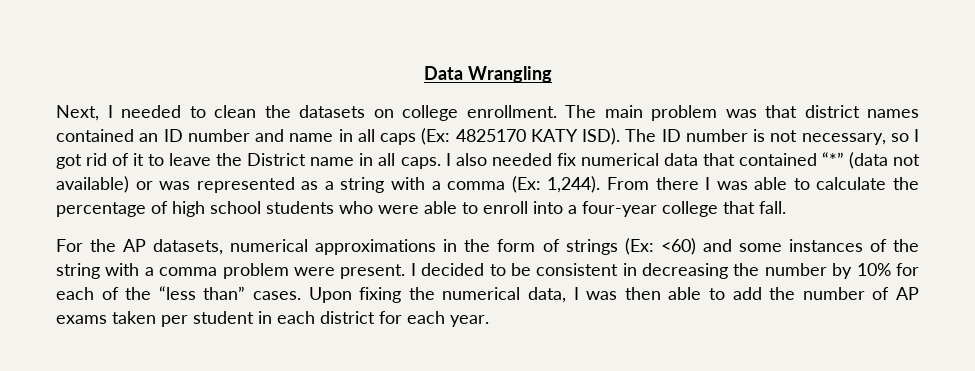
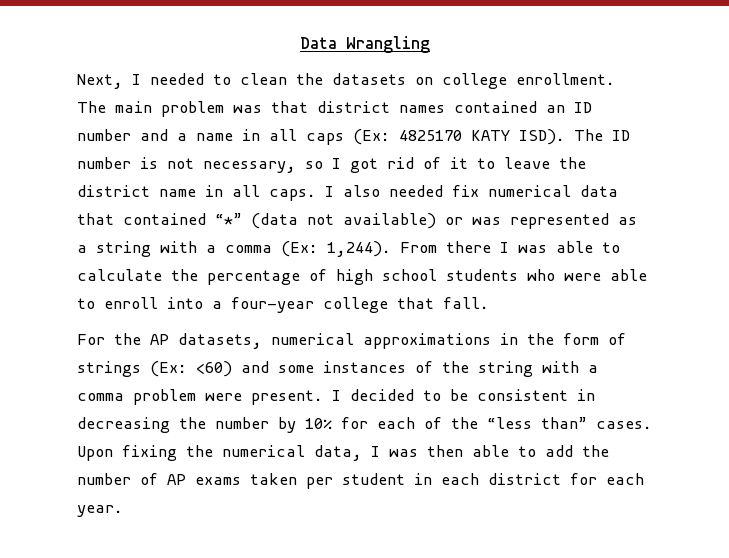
- The main problem was that district names contained an ID number and name in all caps (Ex: 4825170 KATY ISD).
+ The main problem was that district names contained an ID number and a name in all caps (Ex: 4825170 KATY ISD).
- The ID number is not necessary, so I got rid of it to leave the District name in all caps.
+ The ID number is not necessary, so I got rid of it to leave the district name in all caps.

